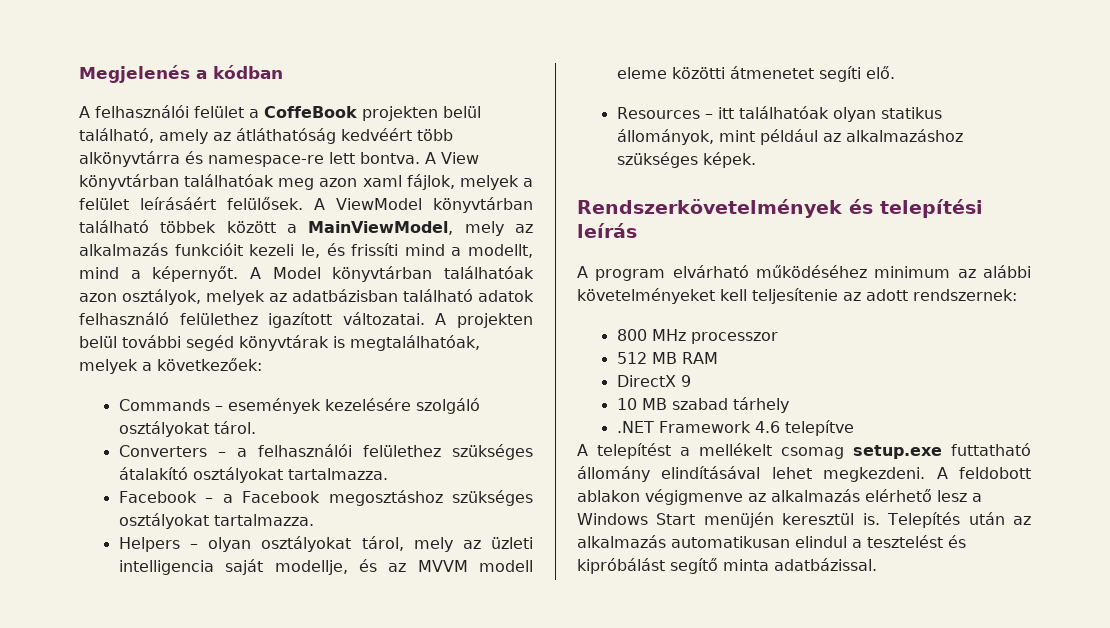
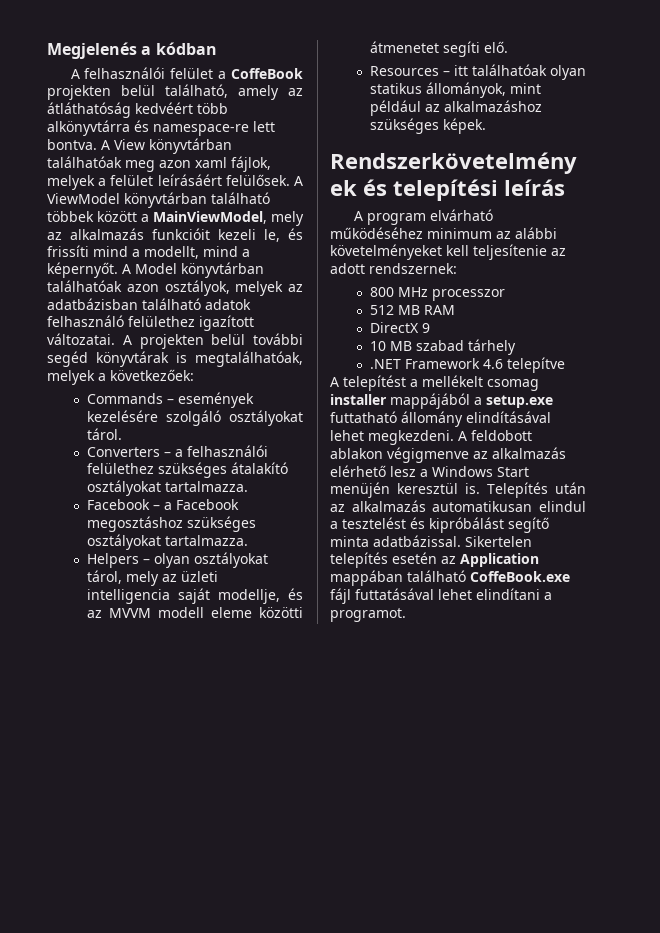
- A telepítést a mellékelt csomag setup.exe futtatható állomány elindításával lehet megkezdeni.
+ A telepítést a mellékelt csomag installer mappájából a setup.exe futtatható állomány elindításával lehet megkezdeni.
+ Sikertelen telepítés esetén az Application mappában található CoffeBook.exe fájl futtatásával lehet elindítani a programot.

